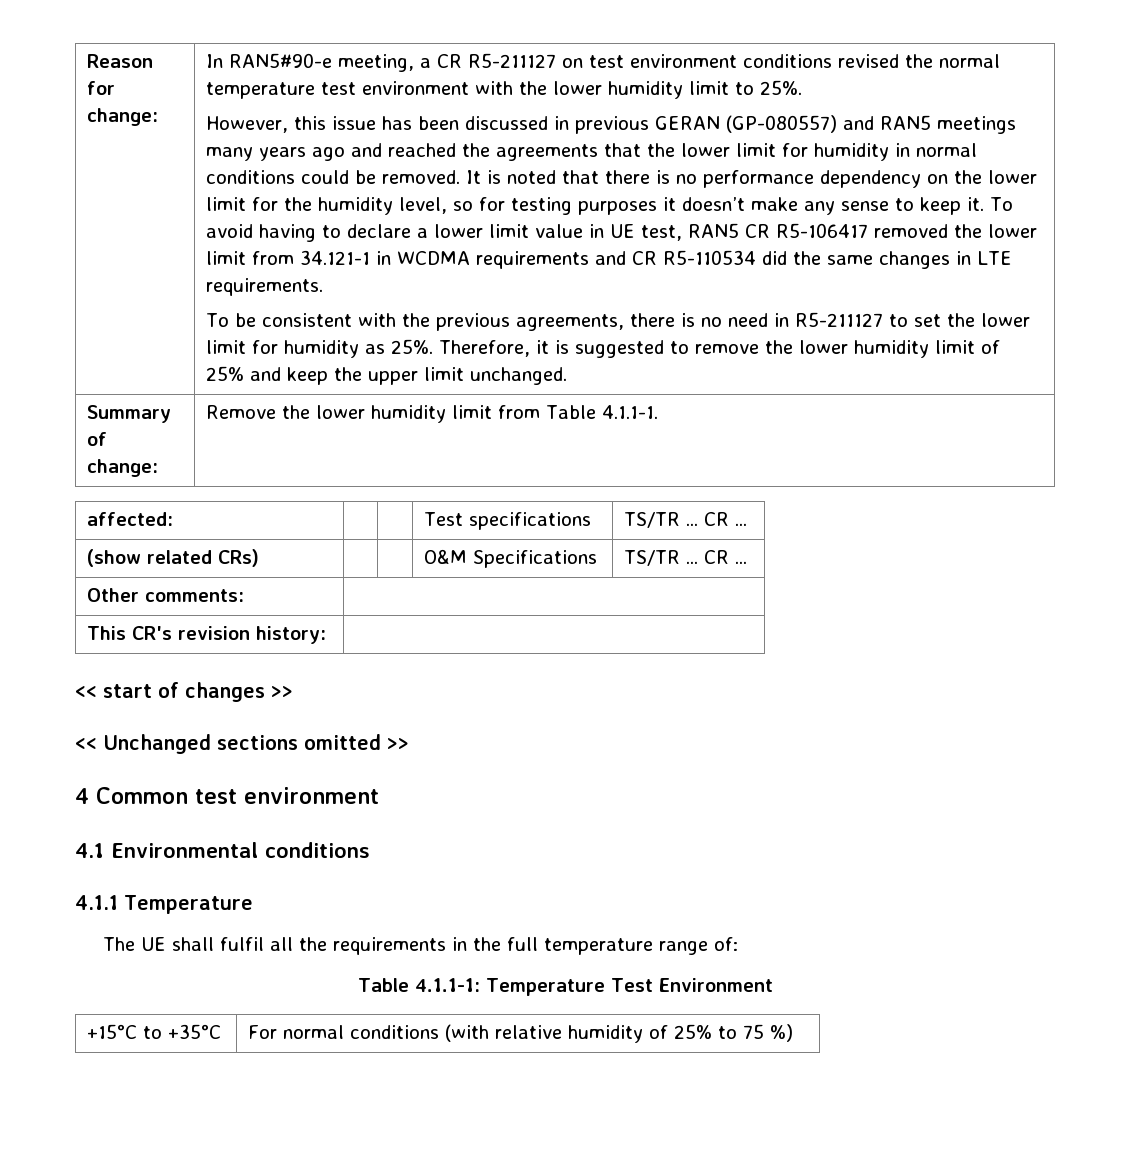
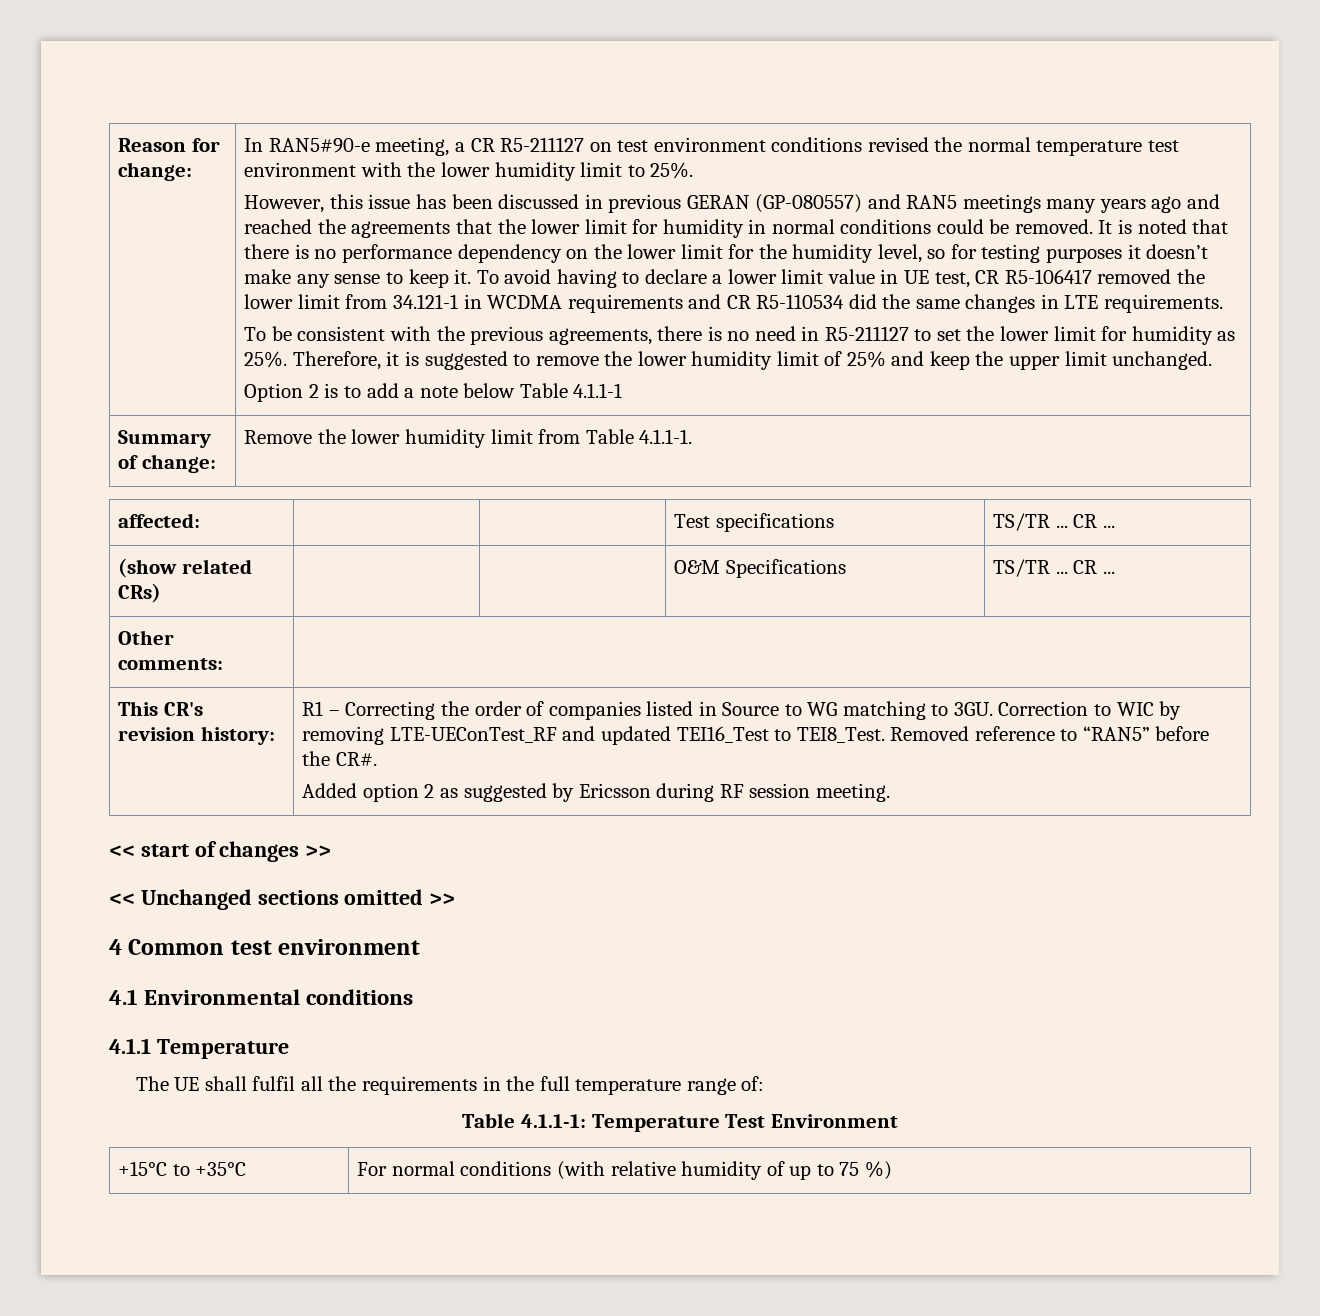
- To avoid having to declare a lower limit value in UE test, RAN5 CR R5-106417 removed the lower limit from 34.121-1 in WCDMA requirements and CR R5-110534 did the same changes in LTE requirements.
+ To avoid having to declare a lower limit value in UE test, CR R5-106417 removed the lower limit from 34.121-1 in WCDMA requirements and CR R5-110534 did the same changes in LTE requirements.
+ Option 2 is to add a note below Table 4.1.1-1
+ R1 – Correcting the order of companies listed in Source to WG matching to 3GU. Correction to WIC by removing LTE-UEConTest_RF and updated TEI16_Test to TEI8_Test. Removed reference to “RAN5” before the CR#.
+ Added option 2 as suggested by Ericsson during RF session meeting.
- +15°C to +35°C | For normal conditions (with relative humidity of 25% to 75 %)
+ +15°C to +35°C | For normal conditions (with relative humidity of up to 75 %)

